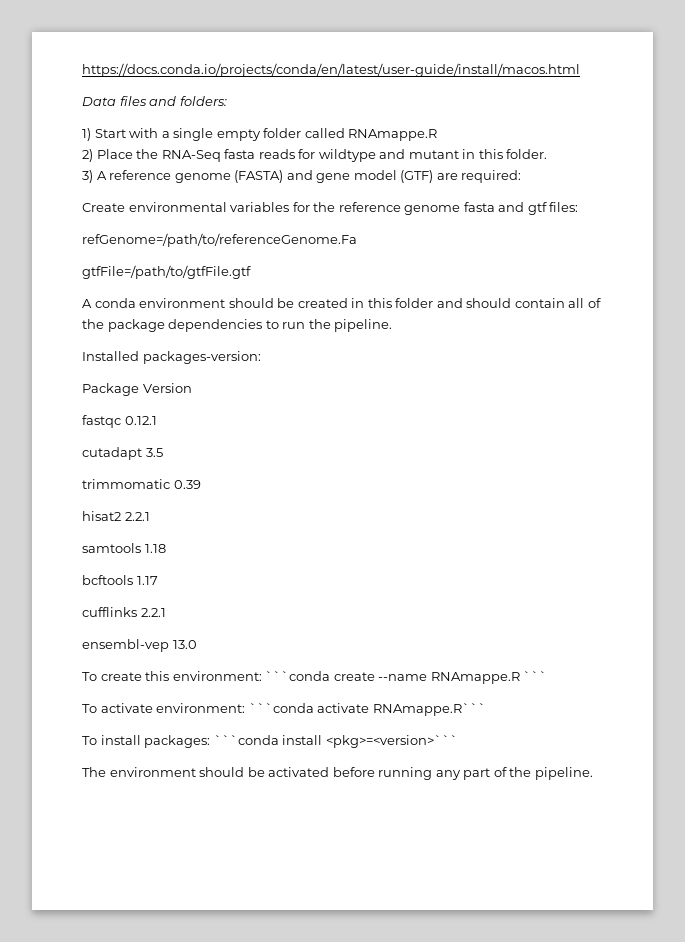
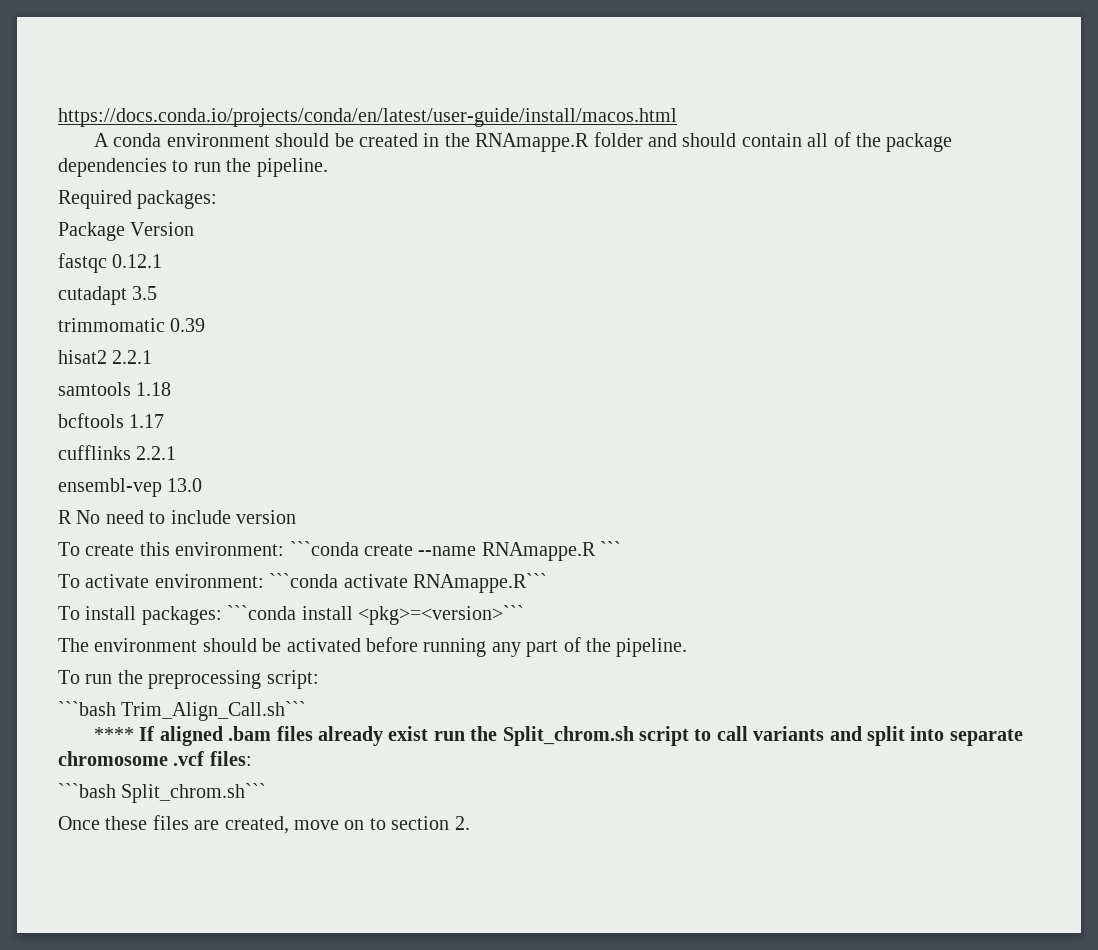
- Data files and folders:
- 1) Start with a single empty folder called RNAmappe.R
- 2) Place the RNA-Seq fasta reads for wildtype and mutant in this folder.
- 3) A reference genome (FASTA) and gene model (GTF) are required:
- Create environmental variables for the reference genome fasta and gtf files:
- refGenome=/path/to/referenceGenome.Fa
- gtfFile=/path/to/gtfFile.gtf
- A conda environment should be created in this folder and should contain all of the package dependencies to run the pipeline.
+ A conda environment should be created in the RNAmappe.R folder and should contain all of the package dependencies to run the pipeline.
- Installed packages-version:
+ Required packages:
+ R No need to include version
+ To run the preprocessing script:
+ ```bash Trim_Align_Call.sh```
+ **** If aligned .bam files already exist run the Split_chrom.sh script to call variants and split into separate chromosome .vcf files:
+ ```bash Split_chrom.sh```
+ Once these files are created, move on to section 2.

